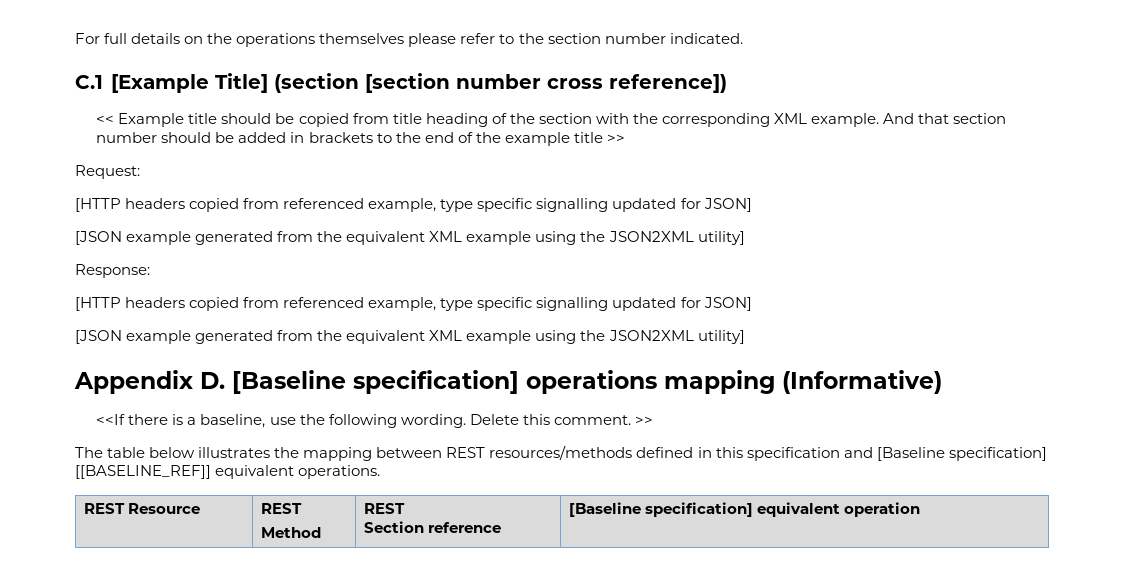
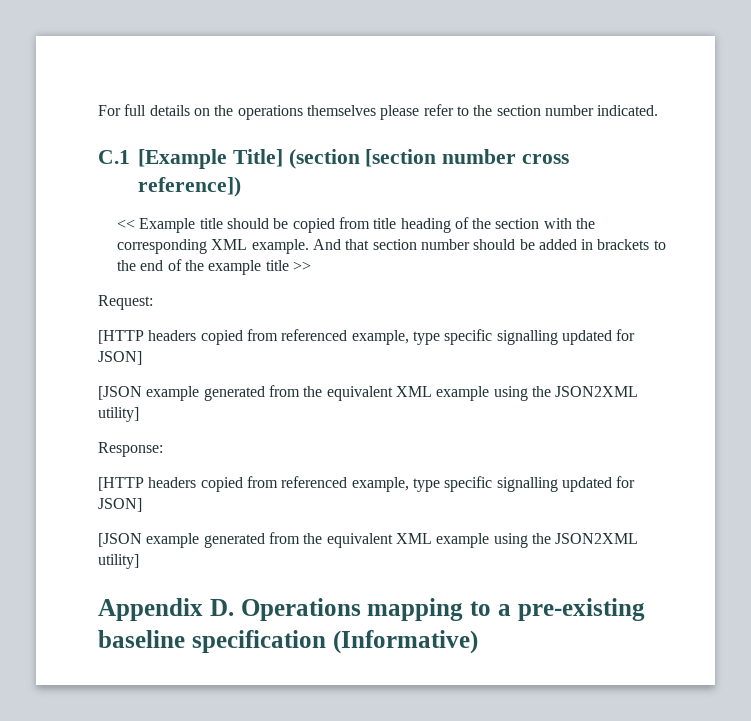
- Appendix D. [Baseline specification] operations mapping (Informative)
- <<If there is a baseline, use the following wording. Delete this comment. >>
- The table below illustrates the mapping between REST resources/methods defined in this specification and [Baseline specification] [[BASELINE_REF]] equivalent operations.
- REST Resource | REST
- Method | REST
- Section reference | [Baseline specification] equivalent operation
+ Appendix D. Operations mapping to a pre-existing baseline specification (Informative)

